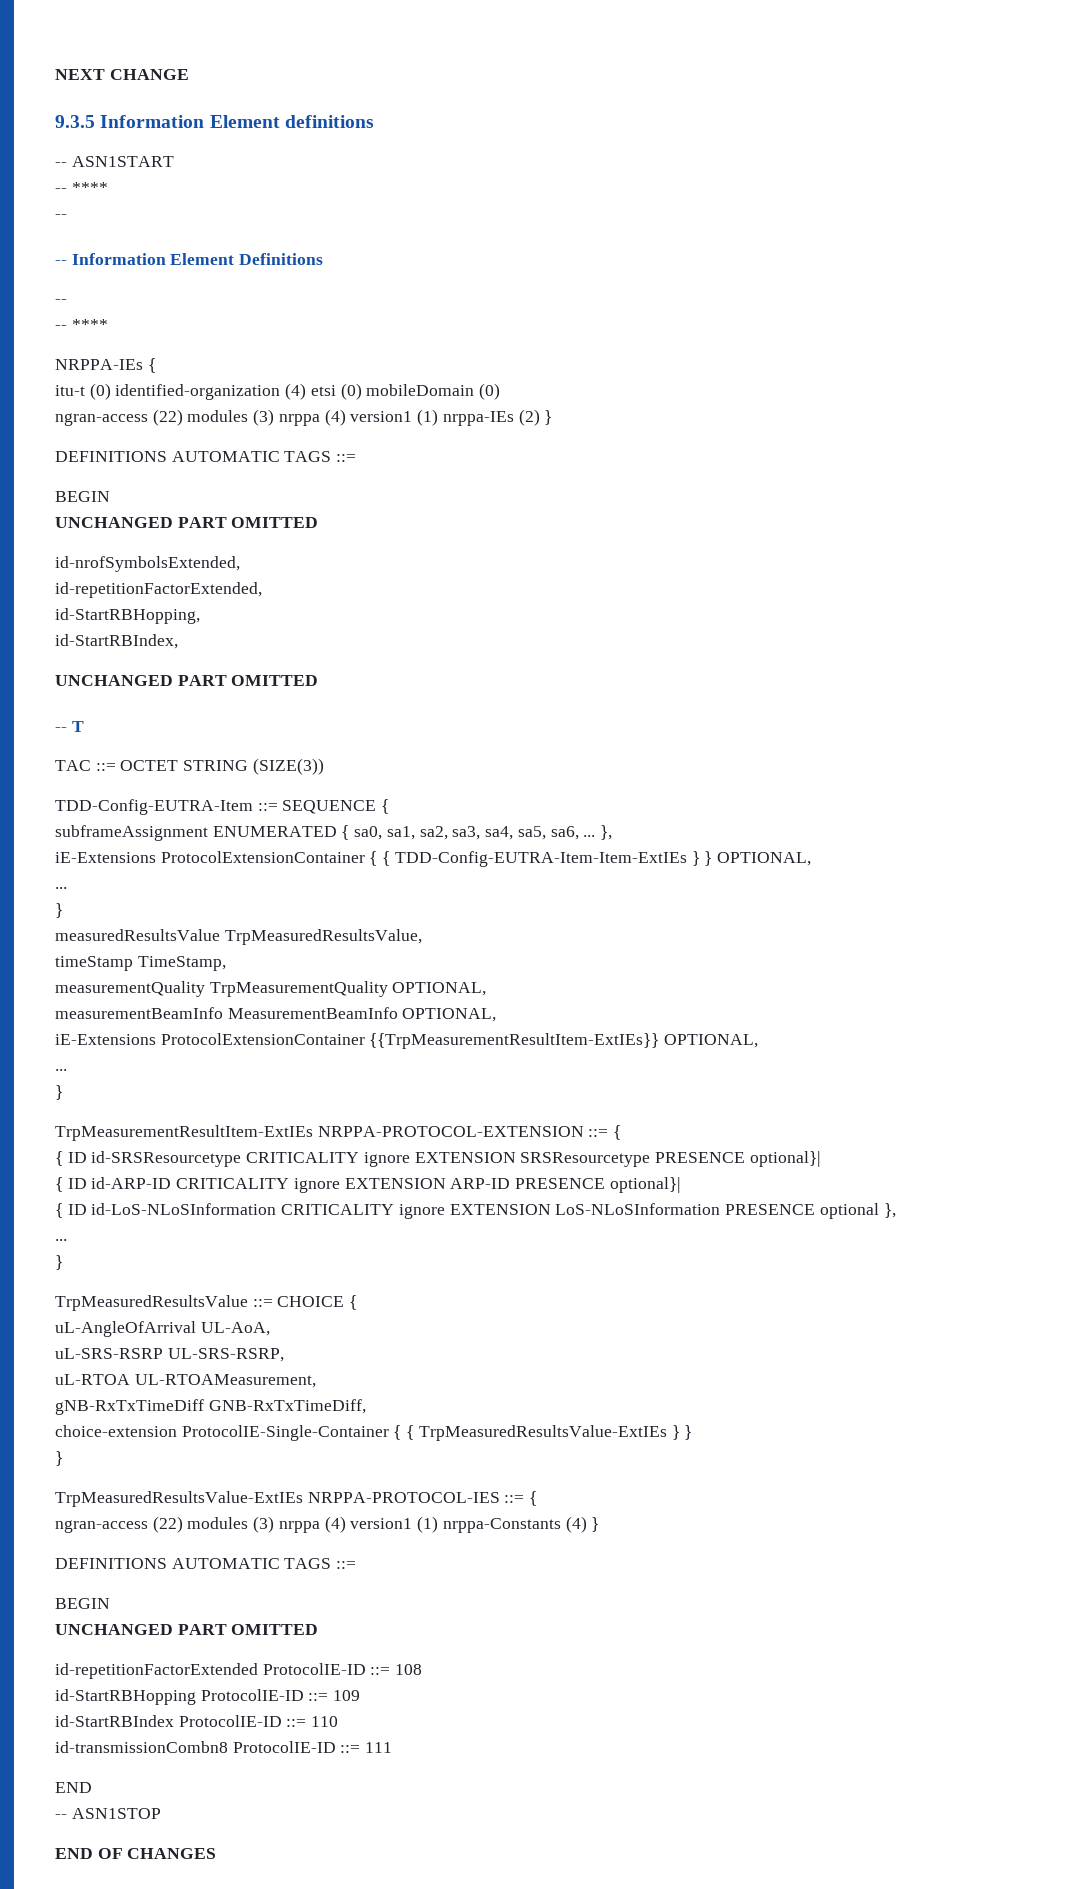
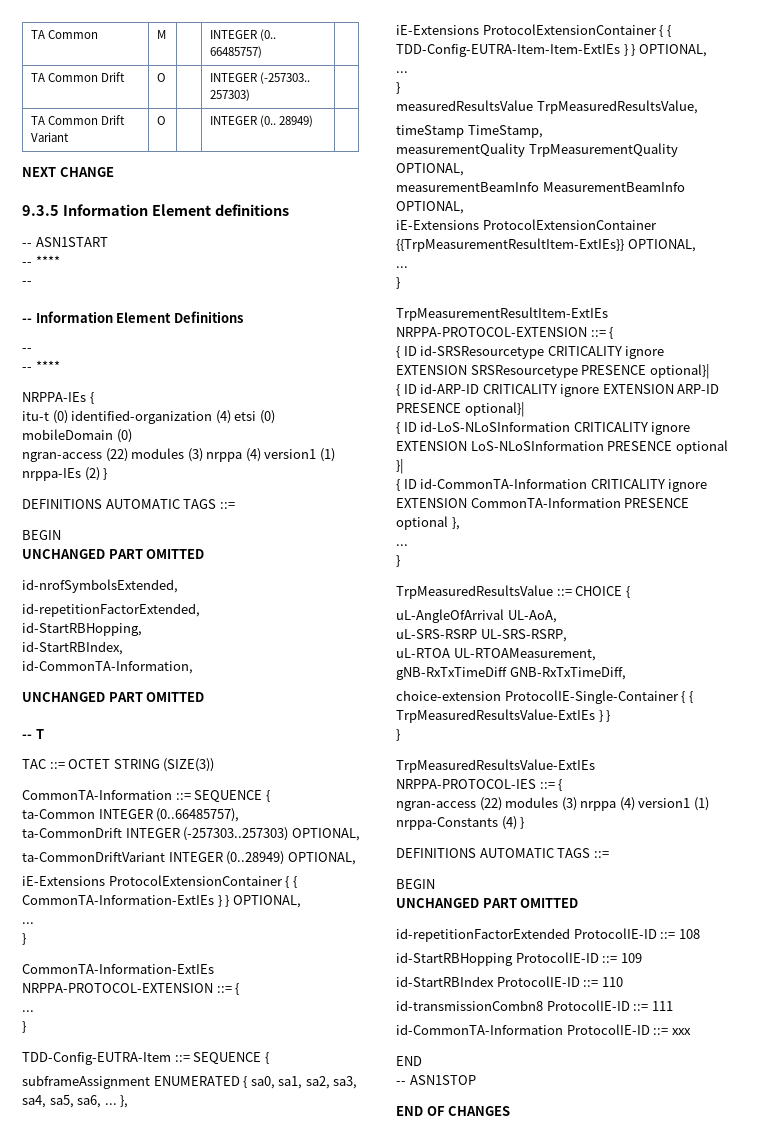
+ TA Common | M | | INTEGER (0.. 66485757) |
+ TA Common Drift | O | | INTEGER (-257303.. 257303) |
+ TA Common Drift Variant | O | | INTEGER (0.. 28949) |
+ id-CommonTA-Information,
+ CommonTA-Information ::= SEQUENCE {
+ ta-Common INTEGER (0..66485757),
+ ta-CommonDrift INTEGER (-257303..257303) OPTIONAL,
+ ta-CommonDriftVariant INTEGER (0..28949) OPTIONAL,
+ iE-Extensions ProtocolExtensionContainer { { CommonTA-Information-ExtIEs } } OPTIONAL,
+ ...
+ }
+ CommonTA-Information-ExtIEs NRPPA-PROTOCOL-EXTENSION ::= {
+ ...
+ }
- { ID id-LoS-NLoSInformation CRITICALITY ignore EXTENSION LoS-NLoSInformation PRESENCE optional },
+ { ID id-LoS-NLoSInformation CRITICALITY ignore EXTENSION LoS-NLoSInformation PRESENCE optional }|
+ { ID id-CommonTA-Information CRITICALITY ignore EXTENSION CommonTA-Information PRESENCE optional },
+ id-CommonTA-Information ProtocolIE-ID ::= xxx

